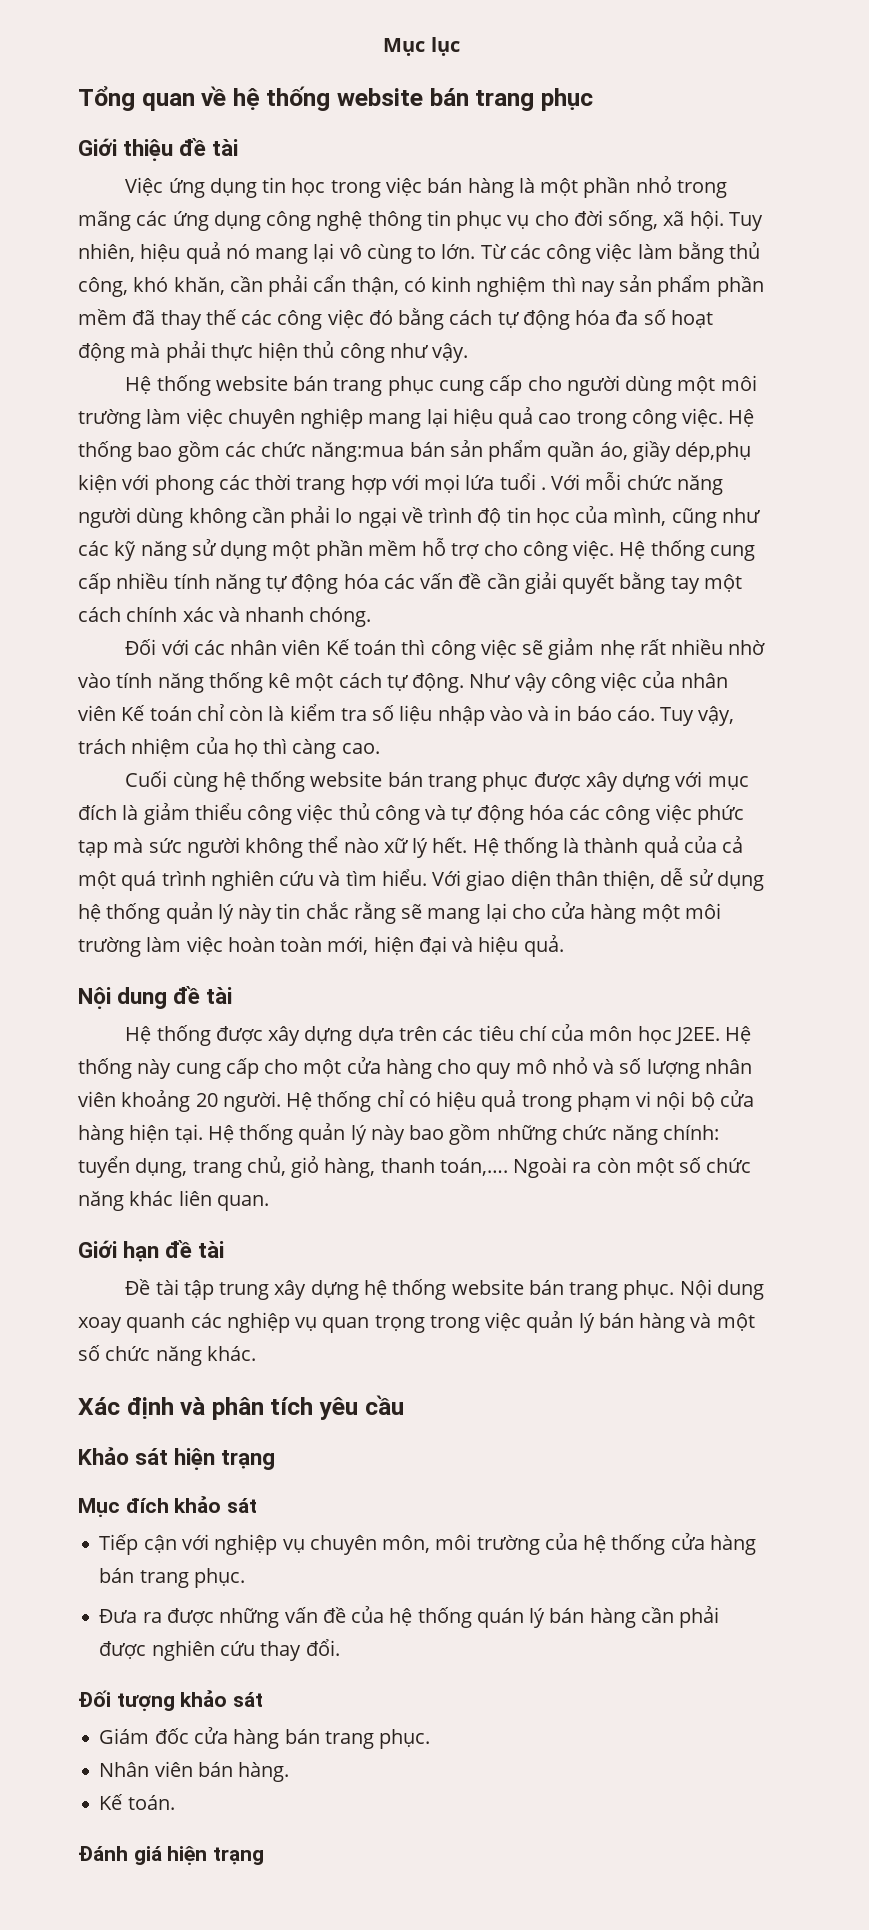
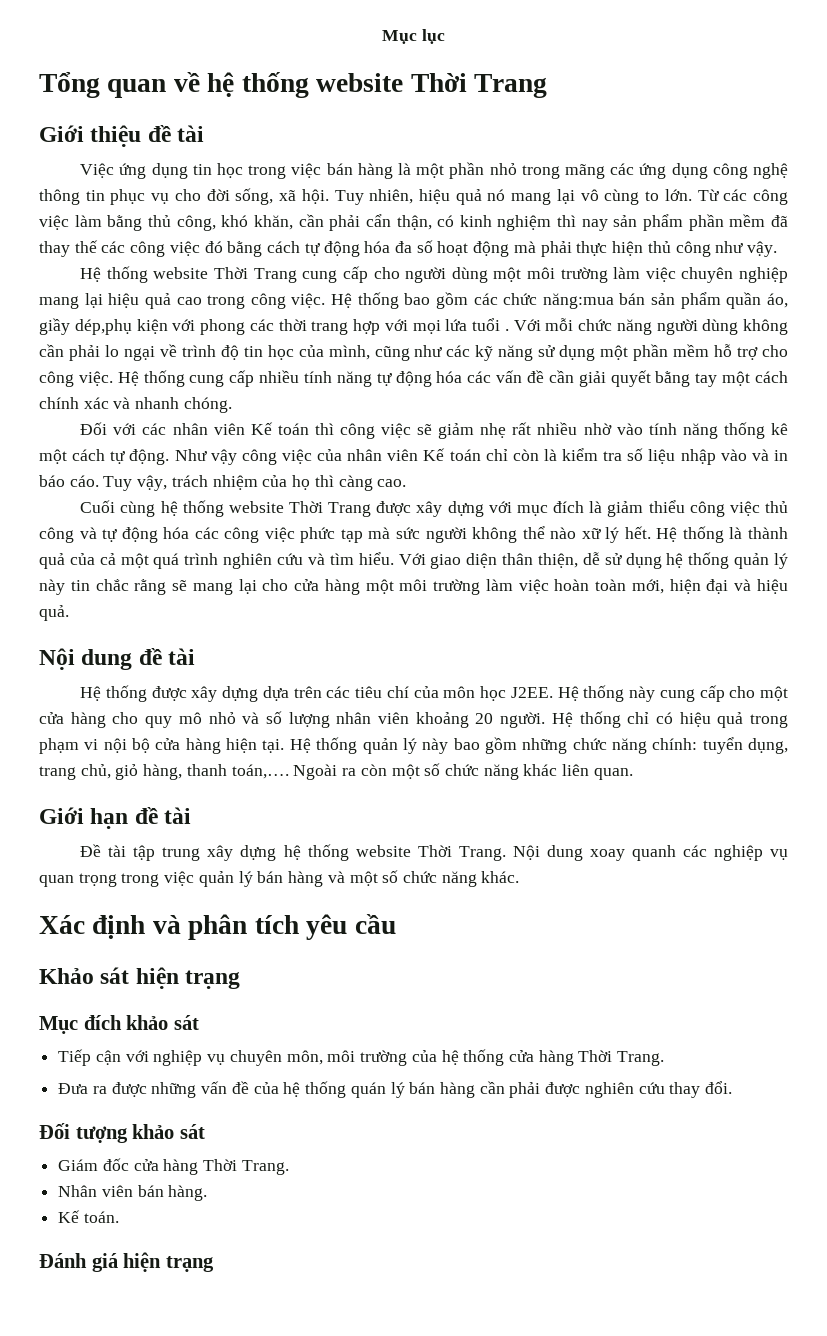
- Tổng quan về hệ thống website bán trang phục
+ Tổng quan về hệ thống website Thời Trang
- Hệ thống website bán trang phục cung cấp cho người dùng một môi trường làm việc chuyên nghiệp mang lại hiệu quả cao trong công việc.
+ Hệ thống website Thời Trang cung cấp cho người dùng một môi trường làm việc chuyên nghiệp mang lại hiệu quả cao trong công việc.
- Cuối cùng hệ thống website bán trang phục được xây dựng với mục đích là giảm thiểu công việc thủ công và tự động hóa các công việc phức tạp mà sức người không thể nào xữ lý hết.
+ Cuối cùng hệ thống website Thời Trang được xây dựng với mục đích là giảm thiểu công việc thủ công và tự động hóa các công việc phức tạp mà sức người không thể nào xữ lý hết.
- Đề tài tập trung xây dựng hệ thống website bán trang phục.
+ Đề tài tập trung xây dựng hệ thống website Thời Trang.
- Tiếp cận với nghiệp vụ chuyên môn, môi trường của hệ thống cửa hàng bán trang phục.
+ Tiếp cận với nghiệp vụ chuyên môn, môi trường của hệ thống cửa hàng Thời Trang.
- Giám đốc cửa hàng bán trang phục.
+ Giám đốc cửa hàng Thời Trang.

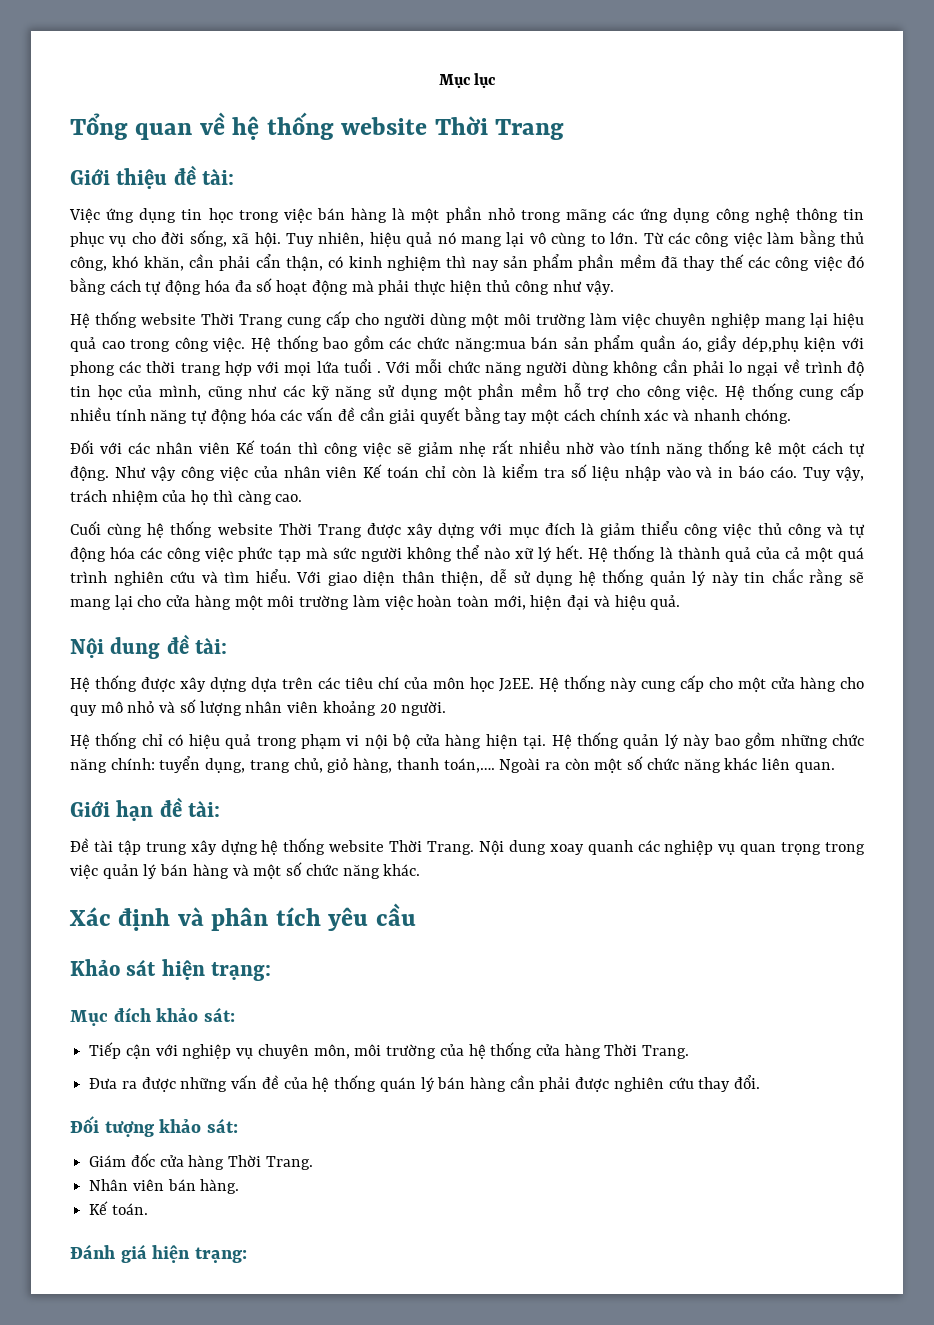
- Giới thiệu đề tài
+ Giới thiệu đề tài:
- Nội dung đề tài
+ Nội dung đề tài:
- Hệ thống này cung cấp cho một cửa hàng cho quy mô nhỏ và số lượng nhân viên khoảng 20 người. Hệ thống chỉ có hiệu quả trong phạm vi nội bộ cửa hàng hiện tại.
+ Hệ thống này cung cấp cho một cửa hàng cho quy mô nhỏ và số lượng nhân viên khoảng 20 người.
+ Hệ thống chỉ có hiệu quả trong phạm vi nội bộ cửa hàng hiện tại.
- Giới hạn đề tài
+ Giới hạn đề tài:
- Khảo sát hiện trạng
+ Khảo sát hiện trạng:
- Mục đích khảo sát
+ Mục đích khảo sát:
- Đối tượng khảo sát
+ Đối tượng khảo sát:
- Đánh giá hiện trạng
+ Đánh giá hiện trạng:

